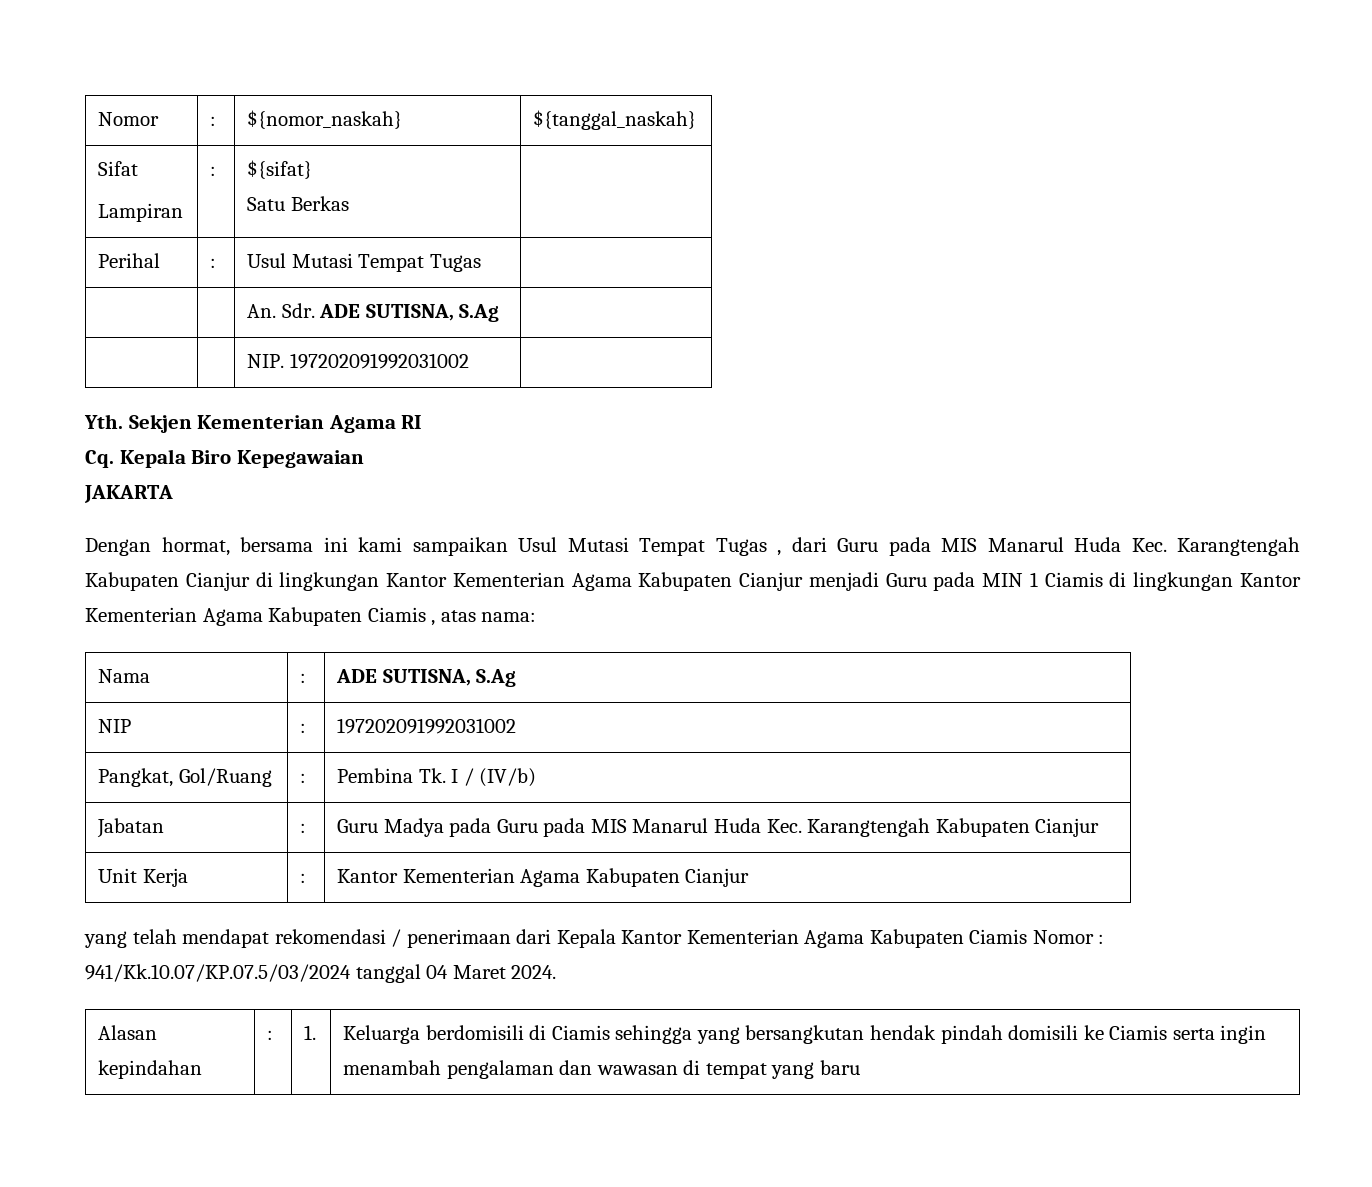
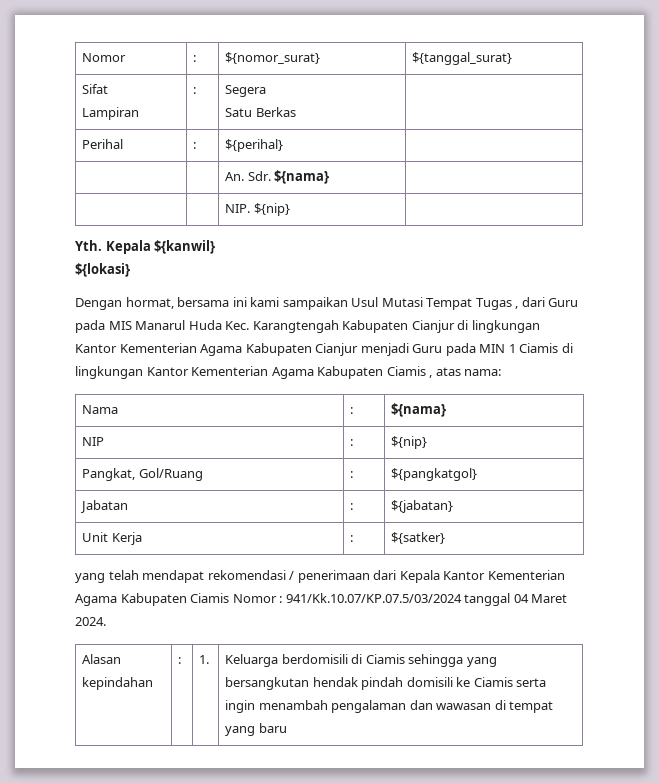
- Nomor | : | ${nomor_naskah} | ${tanggal_naskah}
+ Nomor | : | ${nomor_surat} | ${tanggal_surat}
  Sifat
- Lampiran | : | ${sifat}
+ Lampiran | : | Segera
- Perihal | : | Usul Mutasi Tempat Tugas |
+ Perihal | : | ${perihal} |
- | | An. Sdr. ADE SUTISNA, S.Ag |
+ | | An. Sdr. ${nama} |
- | | NIP. 197202091992031002 |
+ | | NIP. ${nip} |
- Yth. Sekjen Kementerian Agama RI
- Cq. Kepala Biro Kepegawaian
- JAKARTA
+ Yth. Kepala ${kanwil}
+ ${lokasi}
- Nama | : | ADE SUTISNA, S.Ag
+ Nama | : | ${nama}
- NIP | : | 197202091992031002
+ NIP | : | ${nip}
- Pangkat, Gol/Ruang | : | Pembina Tk. I / (IV/b)
- Jabatan | : | Guru Madya pada Guru pada MIS Manarul Huda Kec. Karangtengah Kabupaten Cianjur
- Unit Kerja | : | Kantor Kementerian Agama Kabupaten Cianjur
+ Pangkat, Gol/Ruang | : | ${pangkatgol}
+ Jabatan | : | ${jabatan}
+ Unit Kerja | : | ${satker}

